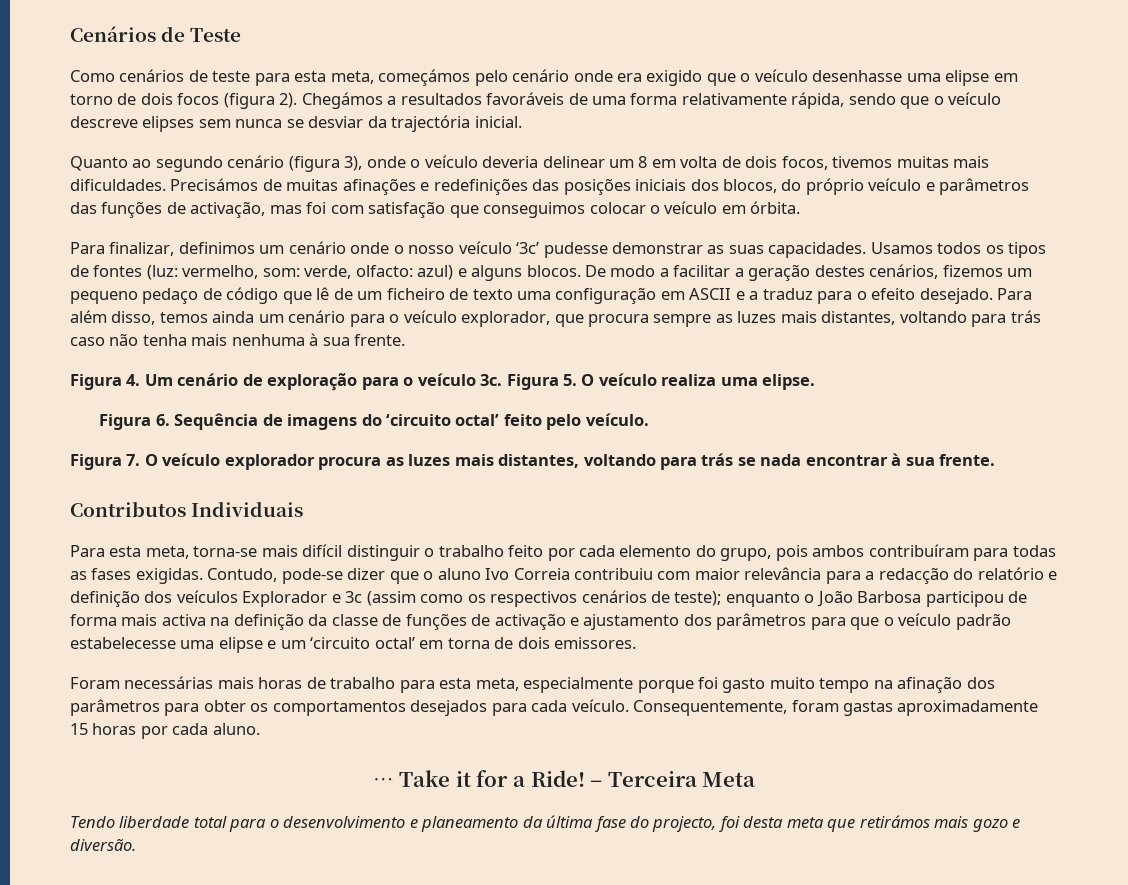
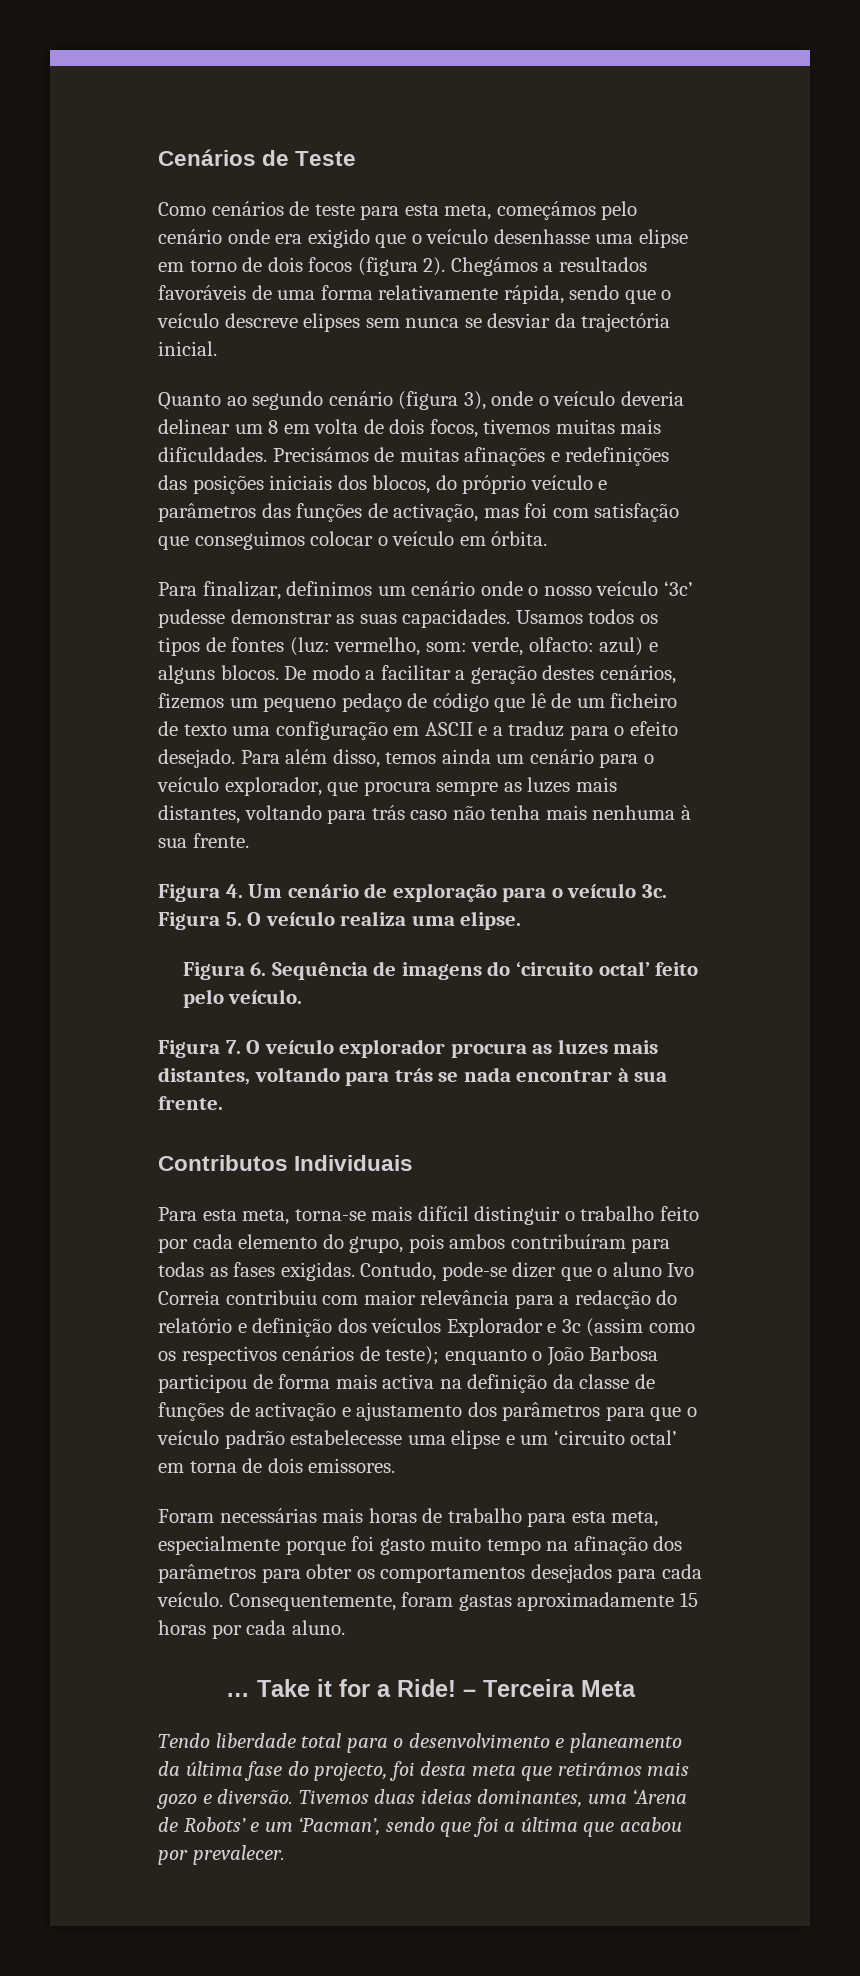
+ Tivemos duas ideias dominantes, uma ‘Arena de Robots’ e um ‘Pacman’, sendo que foi a última que acabou por prevalecer.

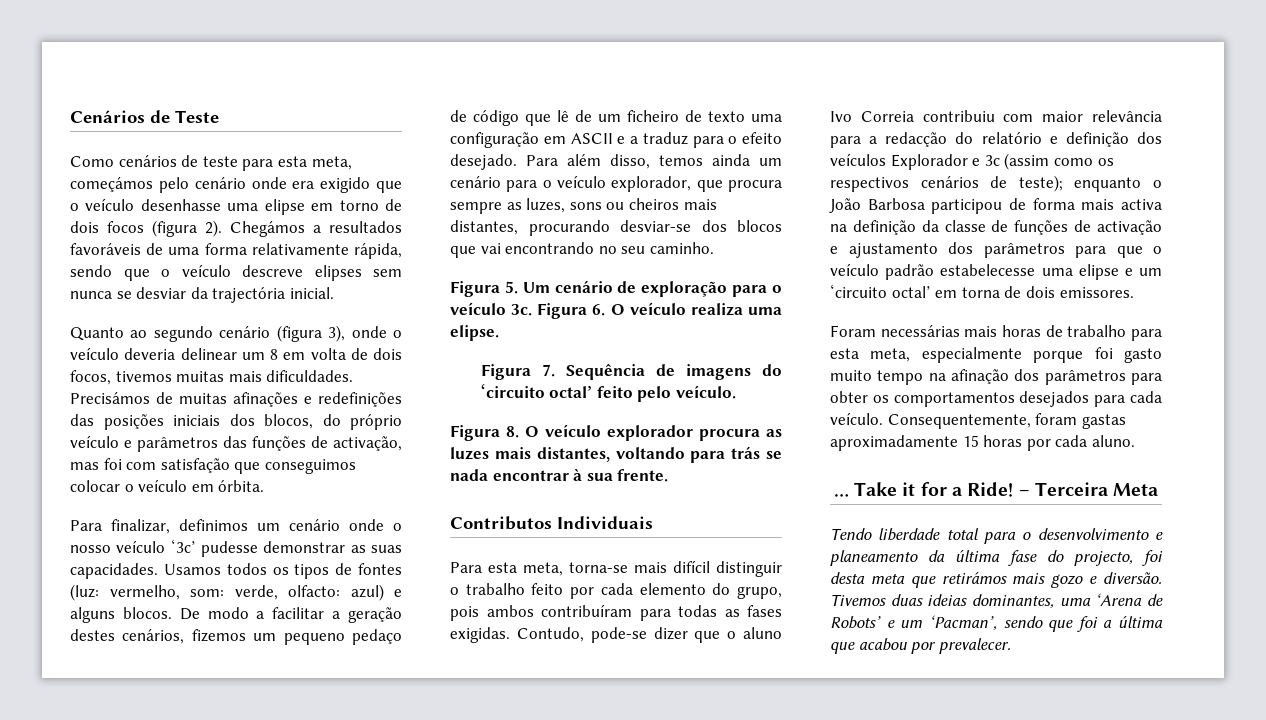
- Para além disso, temos ainda um cenário para o veículo explorador, que procura sempre as luzes mais distantes, voltando para trás caso não tenha mais nenhuma à sua frente.
- Figura 4. Um cenário de exploração para o veículo 3c.
+ Para além disso, temos ainda um cenário para o veículo explorador, que procura sempre as luzes, sons ou cheiros mais distantes, procurando desviar-se dos blocos que vai encontrando no seu caminho.
+ Figura 5. Um cenário de exploração para o veículo 3c.
- Figura 5. O veículo realiza uma elipse.
+ Figura 6. O veículo realiza uma elipse.
- Figura 6. Sequência de imagens do ‘circuito octal’ feito pelo veículo.
+ Figura 7. Sequência de imagens do ‘circuito octal’ feito pelo veículo.
- Figura 7. O veículo explorador procura as luzes mais distantes, voltando para trás se nada encontrar à sua frente.
+ Figura 8. O veículo explorador procura as luzes mais distantes, voltando para trás se nada encontrar à sua frente.

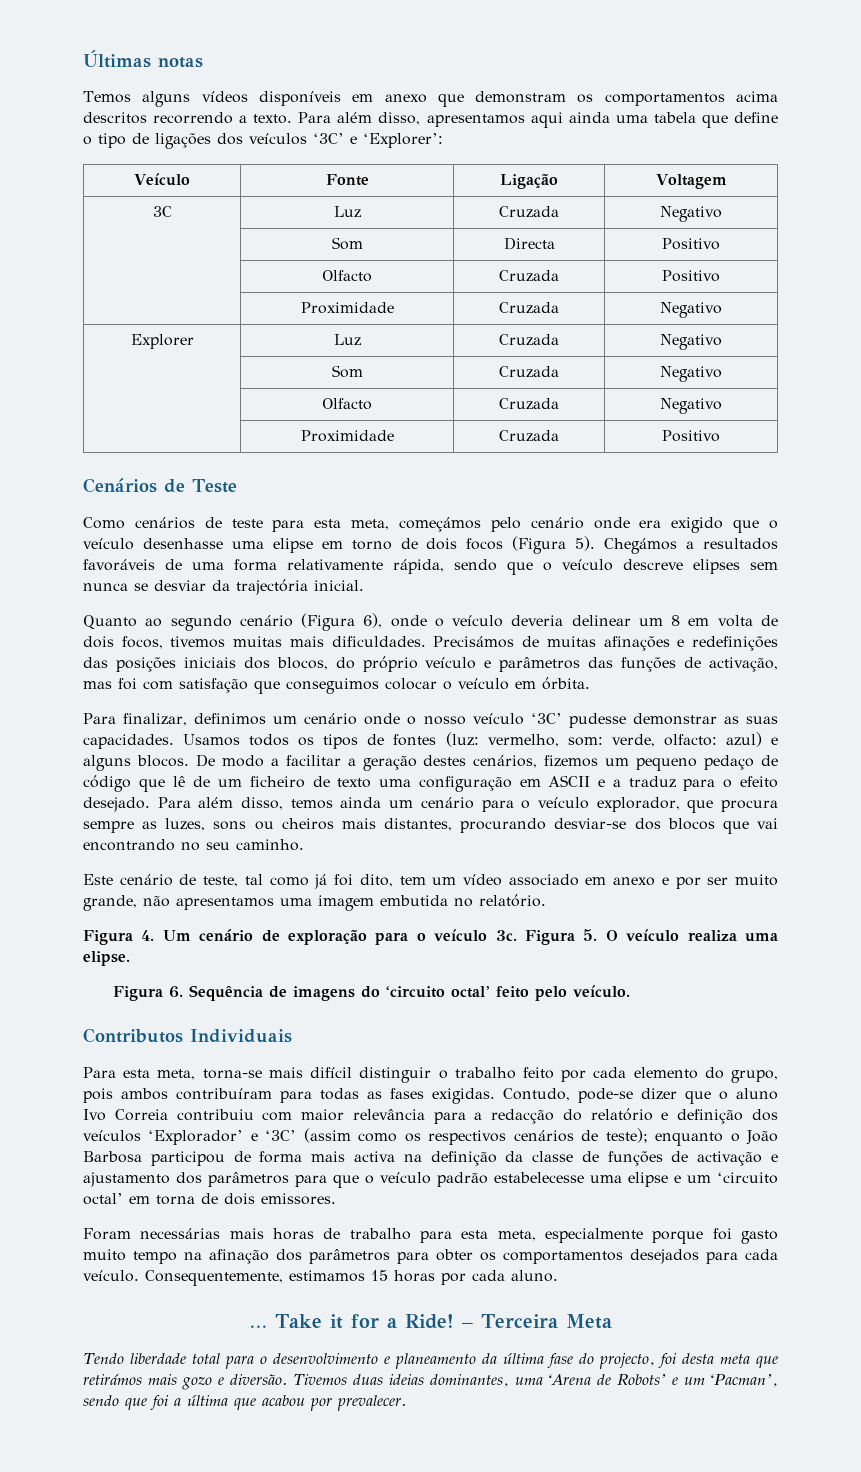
+ Últimas notas
+ Temos alguns vídeos disponíveis em anexo que demonstram os comportamentos acima descritos recorrendo a texto. Para além disso, apresentamos aqui ainda uma tabela que define o tipo de ligações dos veículos ‘3C’ e ‘Explorer’:
+ Veículo | Fonte | Ligação | Voltagem
+ 3C | Luz | Cruzada | Negativo
+ | Som | Directa | Positivo
+ | Olfacto | Cruzada | Positivo
+ | Proximidade | Cruzada | Negativo
+ Explorer | Luz | Cruzada | Negativo
+ | Som | Cruzada | Negativo
+ | Olfacto | Cruzada | Negativo
+ | Proximidade | Cruzada | Positivo
- Como cenários de teste para esta meta, começámos pelo cenário onde era exigido que o veículo desenhasse uma elipse em torno de dois focos (figura 2).
+ Como cenários de teste para esta meta, começámos pelo cenário onde era exigido que o veículo desenhasse uma elipse em torno de dois focos (Figura 5).
- Quanto ao segundo cenário (figura 3), onde o veículo deveria delinear um 8 em volta de dois focos, tivemos muitas mais dificuldades.
+ Quanto ao segundo cenário (Figura 6), onde o veículo deveria delinear um 8 em volta de dois focos, tivemos muitas mais dificuldades.
- Para finalizar, definimos um cenário onde o nosso veículo ‘3c’ pudesse demonstrar as suas capacidades.
+ Para finalizar, definimos um cenário onde o nosso veículo ‘3C’ pudesse demonstrar as suas capacidades.
- Figura 5. Um cenário de exploração para o veículo 3c.
+ Este cenário de teste, tal como já foi dito, tem um vídeo associado em anexo e por ser muito grande, não apresentamos uma imagem embutida no relatório.
+ Figura 4. Um cenário de exploração para o veículo 3c.
- Figura 6. O veículo realiza uma elipse.
+ Figura 5. O veículo realiza uma elipse.
- Figura 7. Sequência de imagens do ‘circuito octal’ feito pelo veículo.
+ Figura 6. Sequência de imagens do ‘circuito octal’ feito pelo veículo.
- Figura 8. O veículo explorador procura as luzes mais distantes, voltando para trás se nada encontrar à sua frente.
- Contudo, pode-se dizer que o aluno Ivo Correia contribuiu com maior relevância para a redacção do relatório e definição dos veículos Explorador e 3c (assim como os respectivos cenários de teste);
+ Contudo, pode-se dizer que o aluno Ivo Correia contribuiu com maior relevância para a redacção do relatório e definição dos veículos ‘Explorador’ e ‘3C’ (assim como os respectivos cenários de teste);
- Consequentemente, foram gastas aproximadamente 15 horas por cada aluno.
+ Consequentemente, estimamos 15 horas por cada aluno.

